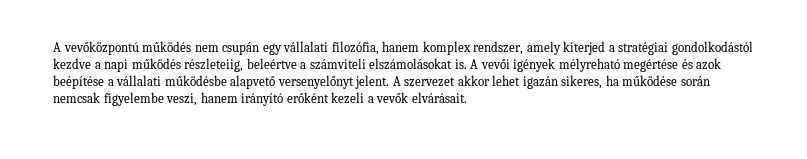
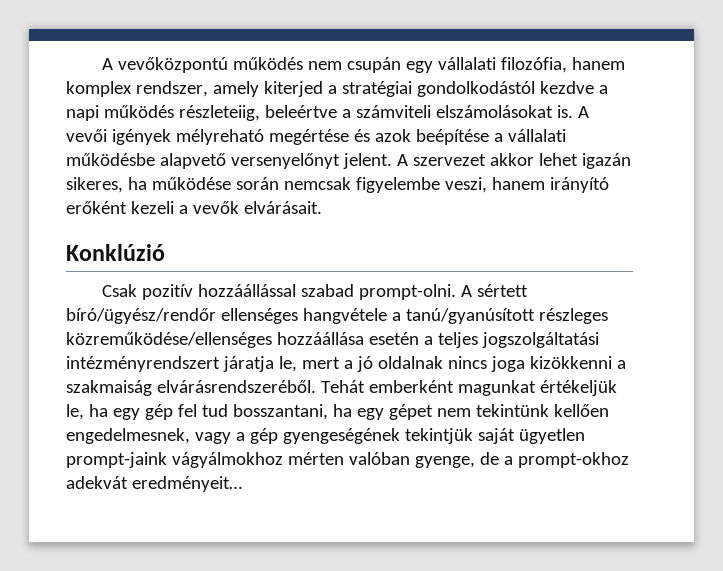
+ Konklúzió
+ Csak pozitív hozzáállással szabad prompt-olni. A sértett bíró/ügyész/rendőr ellenséges hangvétele a tanú/gyanúsított részleges közreműködése/ellenséges hozzáállása esetén a teljes jogszolgáltatási intézményrendszert járatja le, mert a jó oldalnak nincs joga kizökkenni a szakmaiság elvárásrendszeréből. Tehát emberként magunkat értékeljük le, ha egy gép fel tud bosszantani, ha egy gépet nem tekintünk kellően engedelmesnek, vagy a gép gyengeségének tekintjük saját ügyetlen prompt-jaink vágyálmokhoz mérten valóban gyenge, de a prompt-okhoz adekvát eredményeit…

